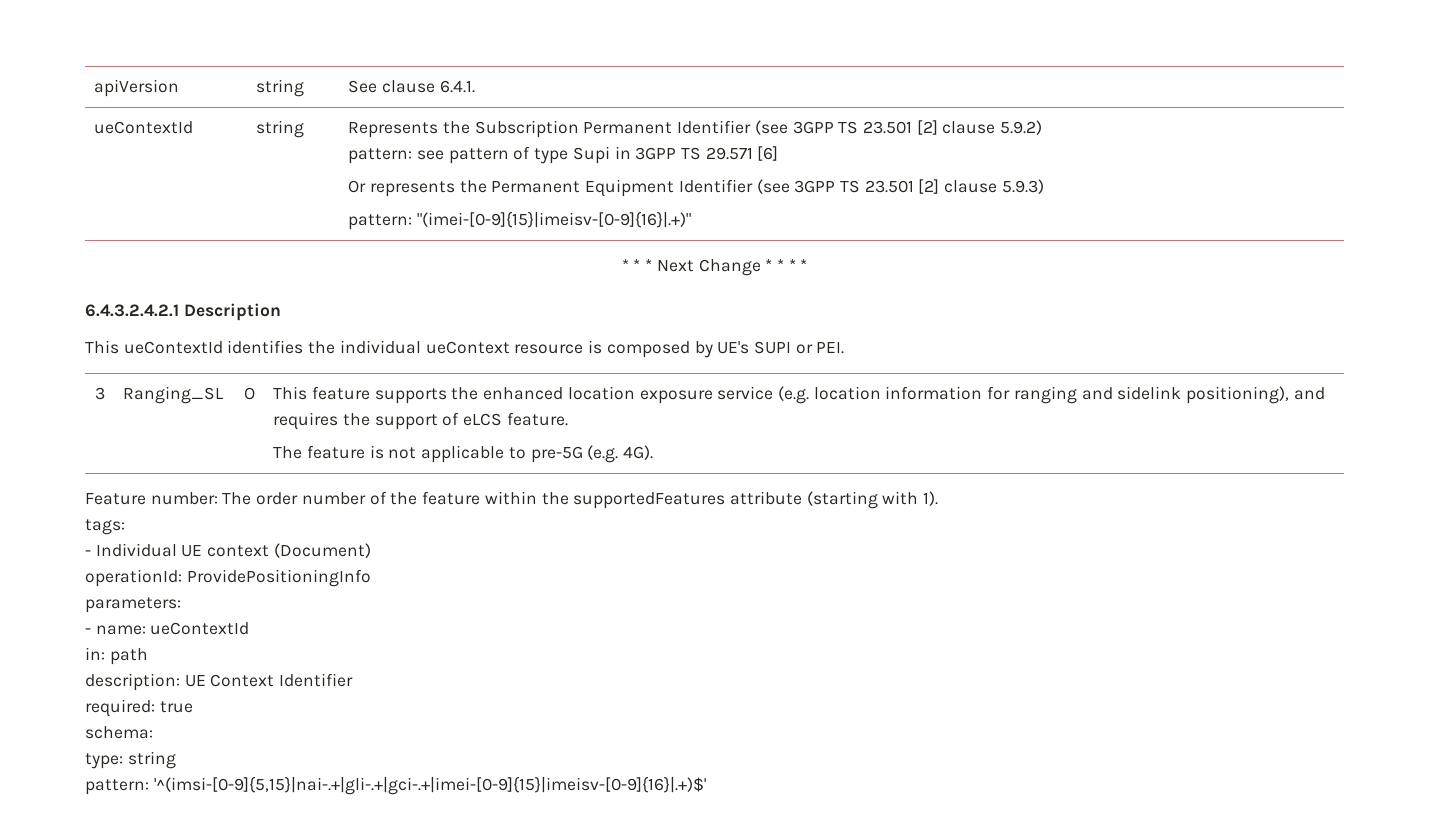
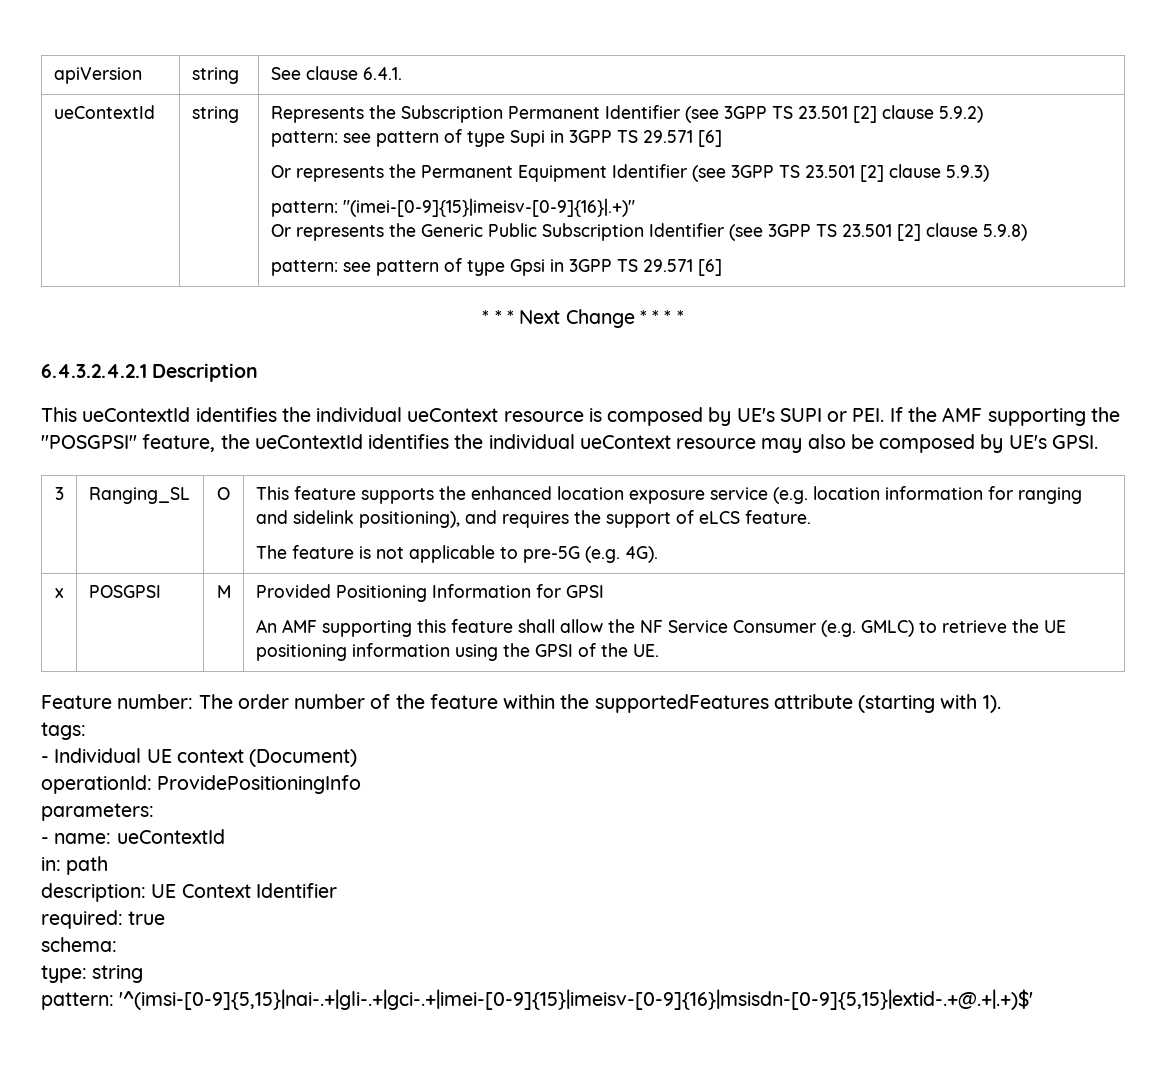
+ Or represents the Generic Public Subscription Identifier (see 3GPP TS 23.501 [2] clause 5.9.8)
+ pattern: see pattern of type Gpsi in 3GPP TS 29.571 [6]
- This ueContextId identifies the individual ueContext resource is composed by UE's SUPI or PEI.
+ This ueContextId identifies the individual ueContext resource is composed by UE's SUPI or PEI. If the AMF supporting the "POSGPSI" feature, the ueContextId identifies the individual ueContext resource may also be composed by UE's GPSI.
+ x | POSGPSI | M | Provided Positioning Information for GPSI
+ An AMF supporting this feature shall allow the NF Service Consumer (e.g. GMLC) to retrieve the UE positioning information using the GPSI of the UE.
- pattern: '^(imsi-[0-9]{5,15}|nai-.+|gli-.+|gci-.+|imei-[0-9]{15}|imeisv-[0-9]{16}|.+)$'
+ pattern: '^(imsi-[0-9]{5,15}|nai-.+|gli-.+|gci-.+|imei-[0-9]{15}|imeisv-[0-9]{16}|msisdn-[0-9]{5,15}|extid-.+@.+|.+)$'

